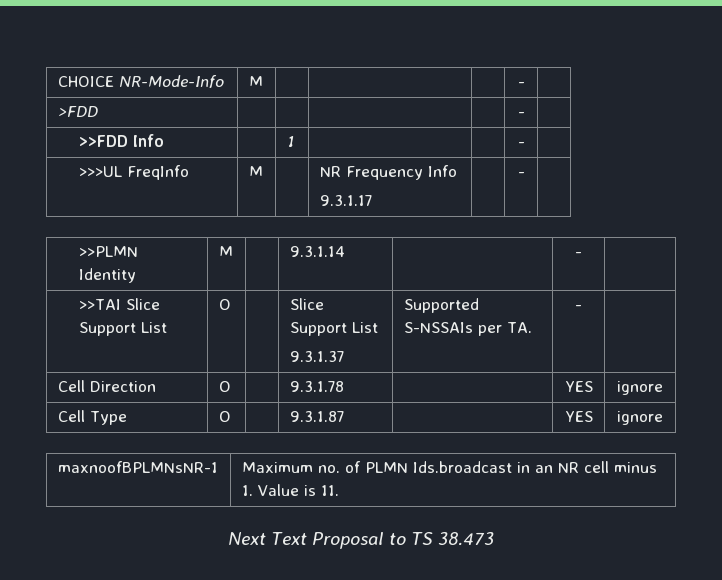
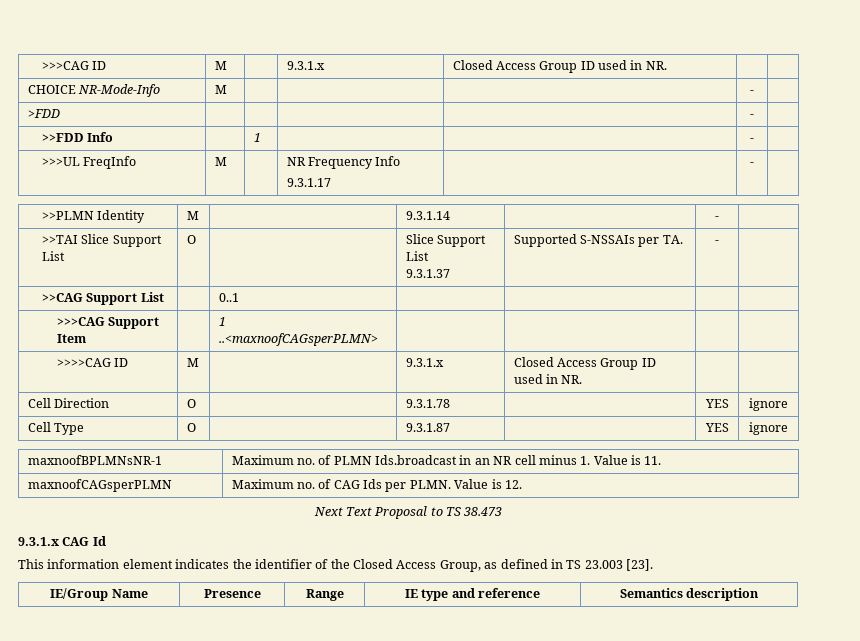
+ >>>CAG ID | M | | 9.3.1.x | Closed Access Group ID used in NR. | |
+ >>CAG Support List | | 0..1 | | | |
+ >>>CAG Support Item | | 1 ..<maxnoofCAGsperPLMN> | | | |
+ >>>>CAG ID | M | | 9.3.1.x | Closed Access Group ID used in NR. | |
+ maxnoofCAGsperPLMN | Maximum no. of CAG Ids per PLMN. Value is 12.
+ 9.3.1.x CAG Id
+ This information element indicates the identifier of the Closed Access Group, as defined in TS 23.003 [23].
+ IE/Group Name | Presence | Range | IE type and reference | Semantics description

